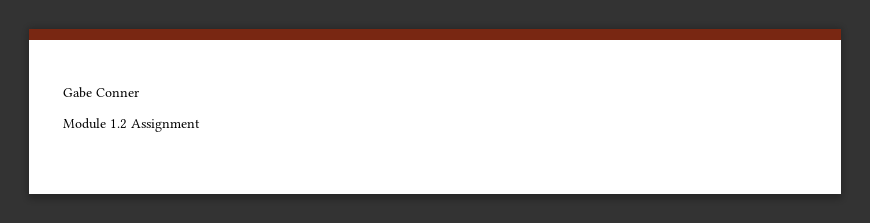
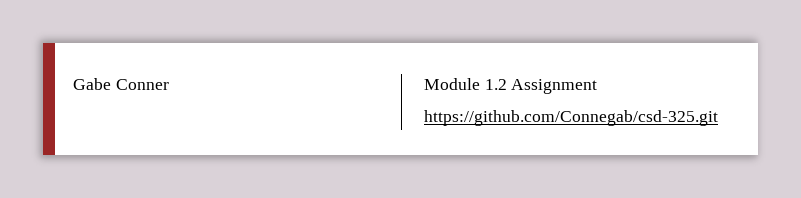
+ https://github.com/Connegab/csd-325.git

